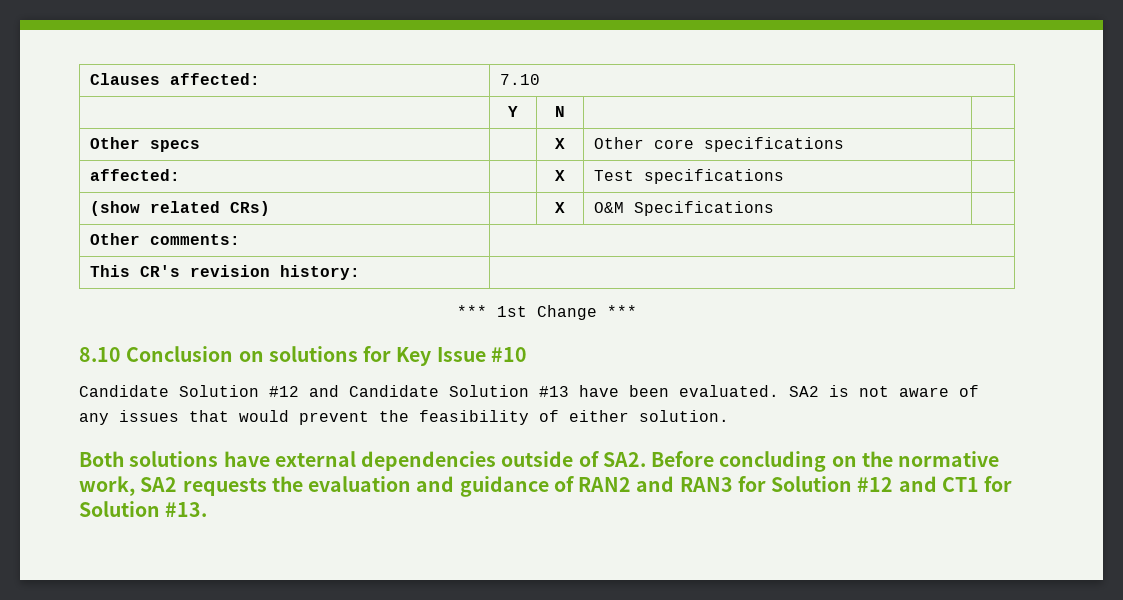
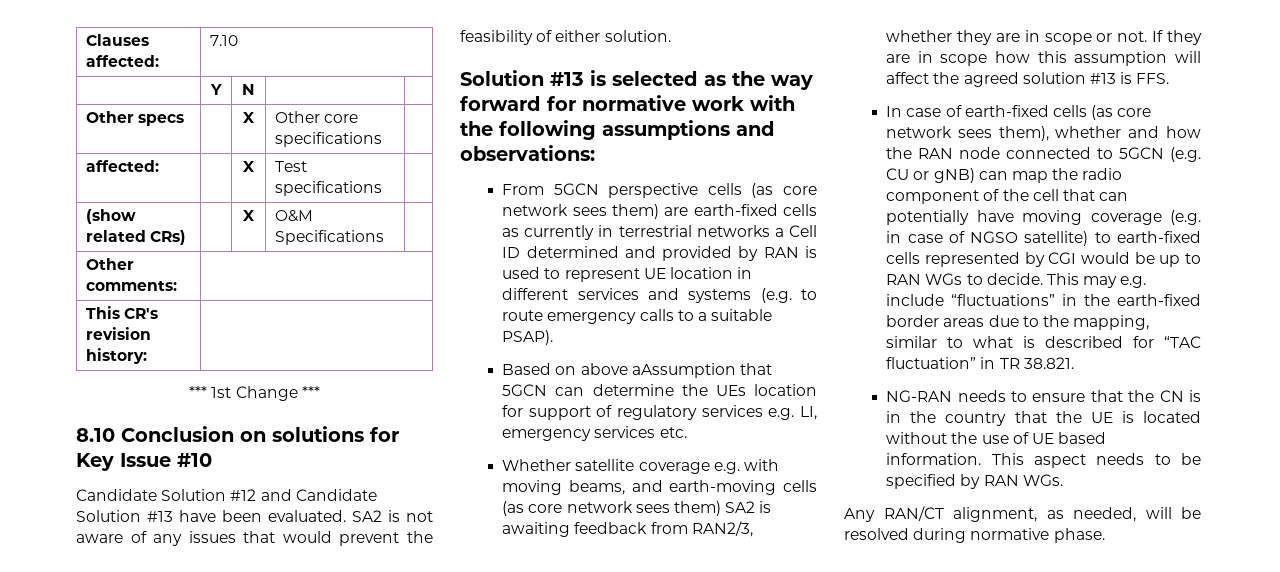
- Both solutions have external dependencies outside of SA2. Before concluding on the normative work, SA2 requests the evaluation and guidance of RAN2 and RAN3 for Solution #12 and CT1 for Solution #13.
+ Solution #13 is selected as the way forward for normative work with the following assumptions and observations:
+ From 5GCN perspective cells (as core network sees them) are earth-fixed cells as currently in terrestrial networks a Cell ID determined and provided by RAN is used to represent UE location in different services and systems (e.g. to route emergency calls to a suitable PSAP).
+ Based on above aAssumption that 5GCN can determine the UEs location for support of regulatory services e.g. LI, emergency services etc.
+ Whether satellite coverage e.g. with moving beams, and earth-moving cells (as core network sees them) SA2 is awaiting feedback from RAN2/3, whether they are in scope or not. If they are in scope how this assumption will affect the agreed solution #13 is FFS.
+ In case of earth-fixed cells (as core network sees them), whether and how the RAN node connected to 5GCN (e.g. CU or gNB) can map the radio component of the cell that can potentially have moving coverage (e.g. in case of NGSO satellite) to earth-fixed cells represented by CGI would be up to RAN WGs to decide. This may e.g. include “fluctuations” in the earth-fixed border areas due to the mapping, similar to what is described for “TAC fluctuation” in TR 38.821.
+ NG-RAN needs to ensure that the CN is in the country that the UE is located without the use of UE based information. This aspect needs to be specified by RAN WGs.
+ Any RAN/CT alignment, as needed, will be resolved during normative phase.

